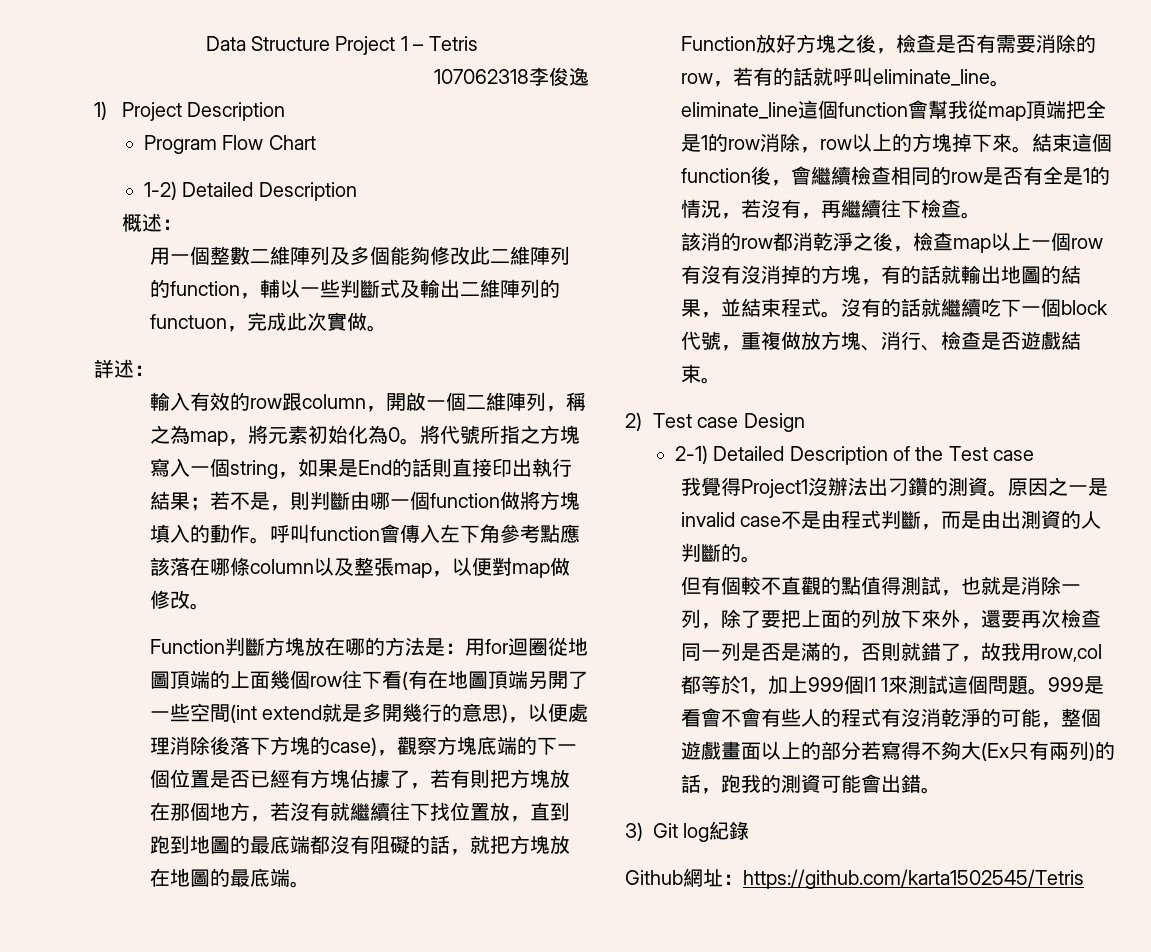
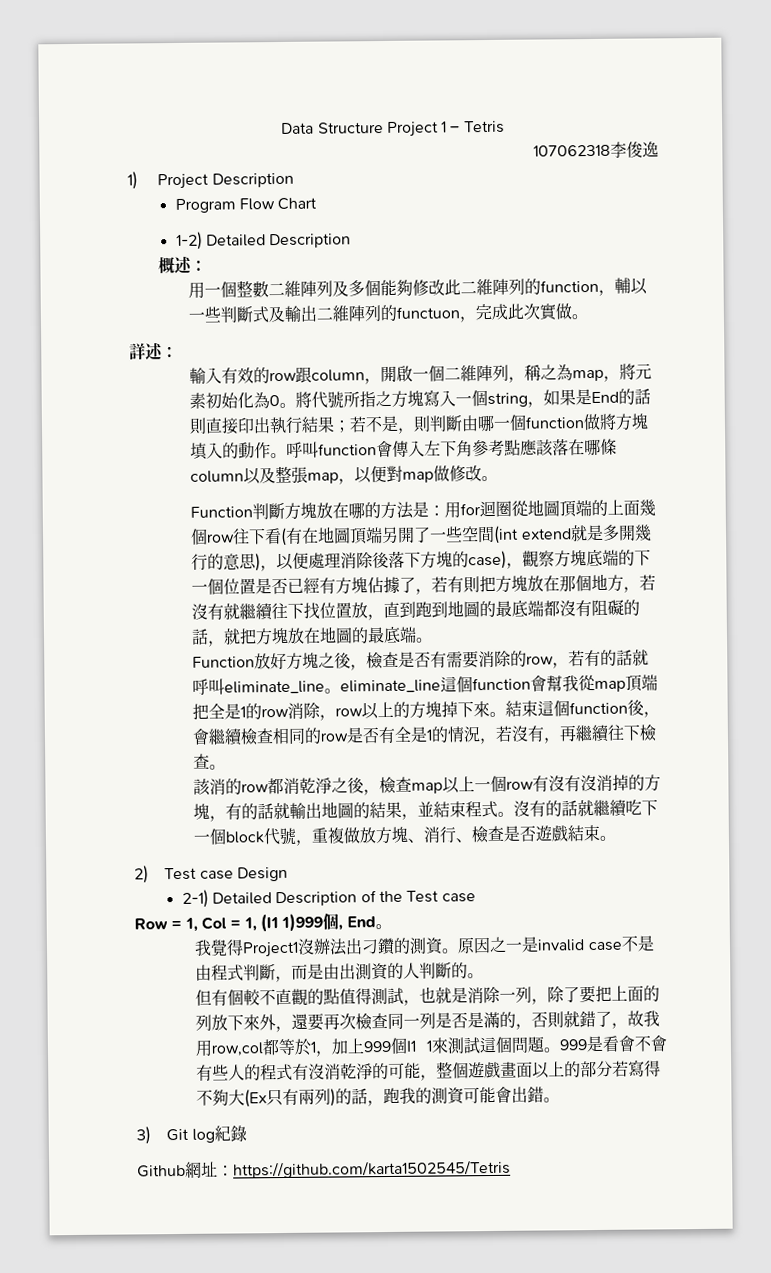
+ Row = 1, Col = 1, (I1 1)999個, End。

